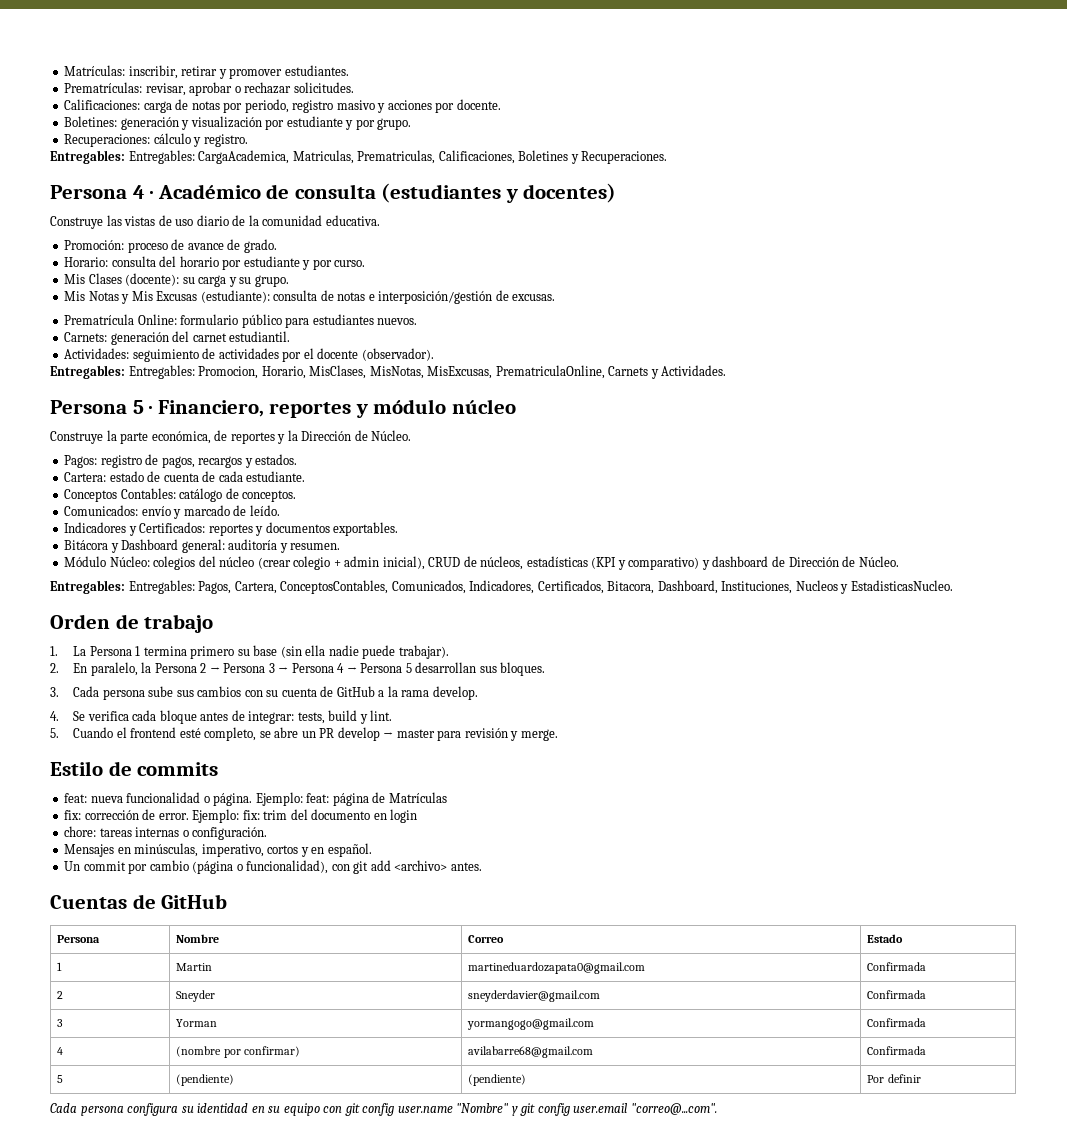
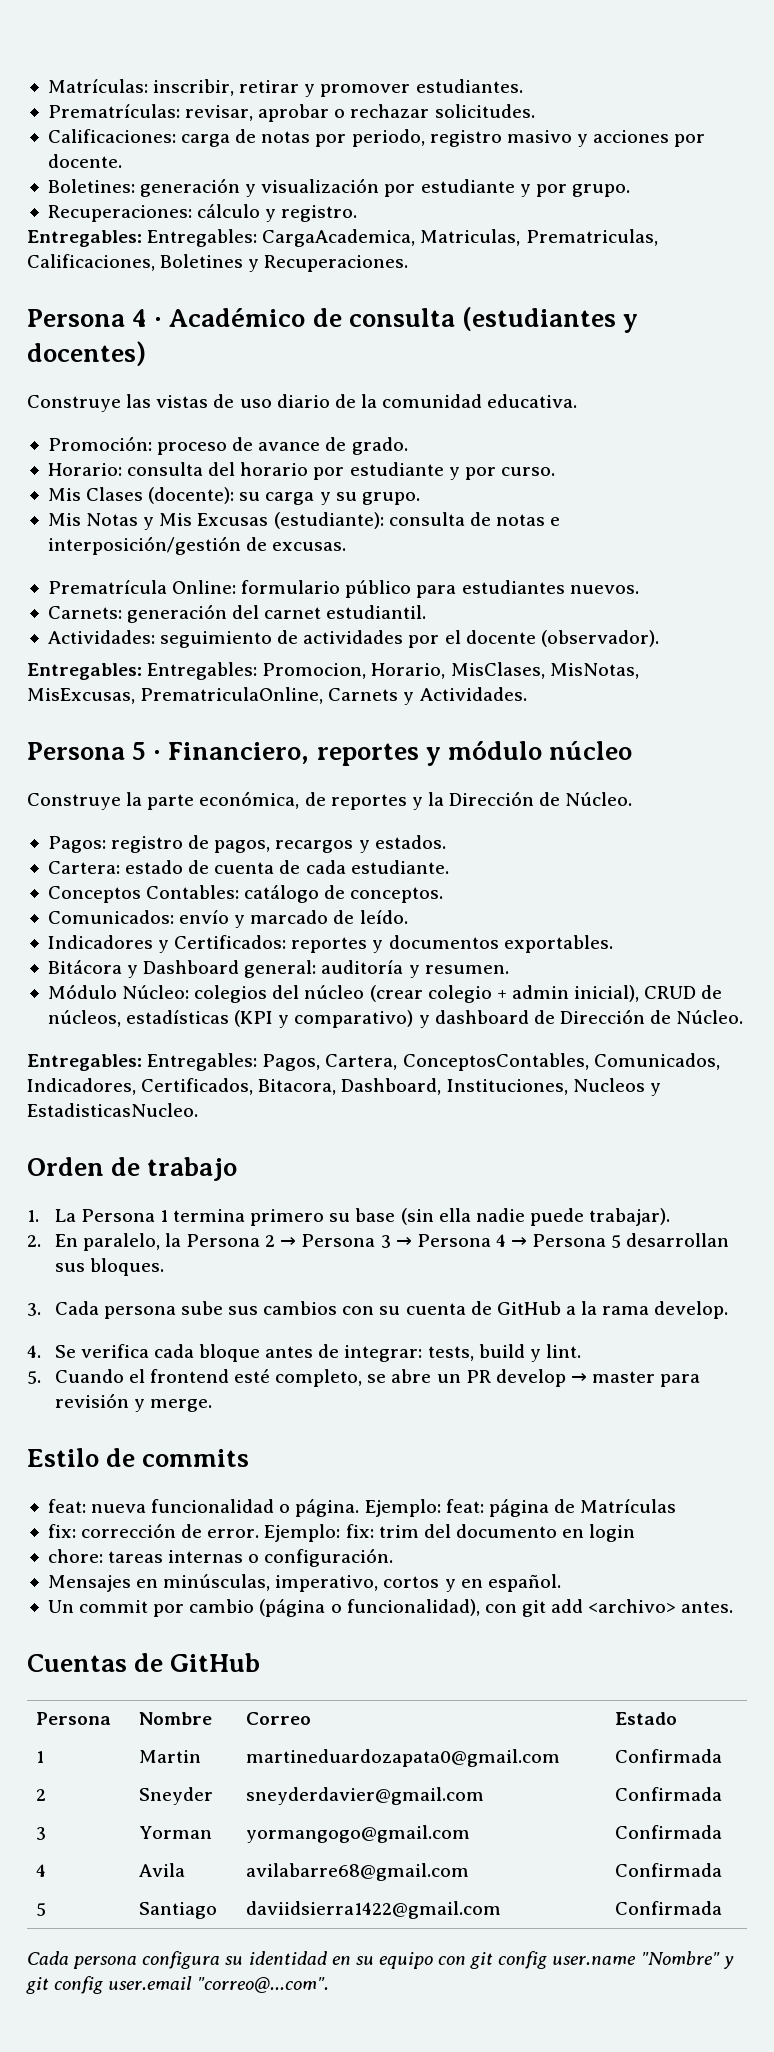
- 4 | (nombre por confirmar) | avilabarre68@gmail.com | Confirmada
+ 4 | Avila | avilabarre68@gmail.com | Confirmada
- 5 | (pendiente) | (pendiente) | Por definir
+ 5 | Santiago | daviidsierra1422@gmail.com | Confirmada

